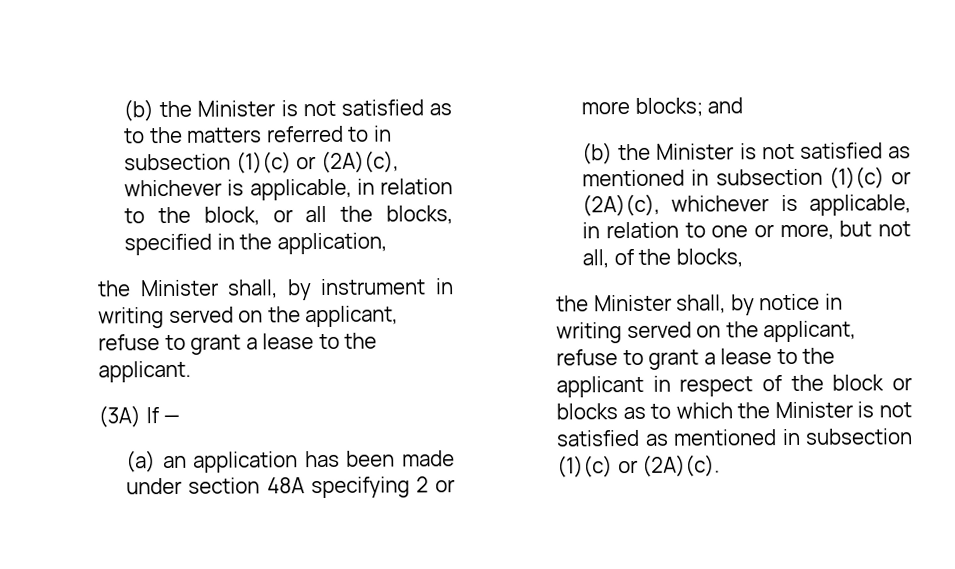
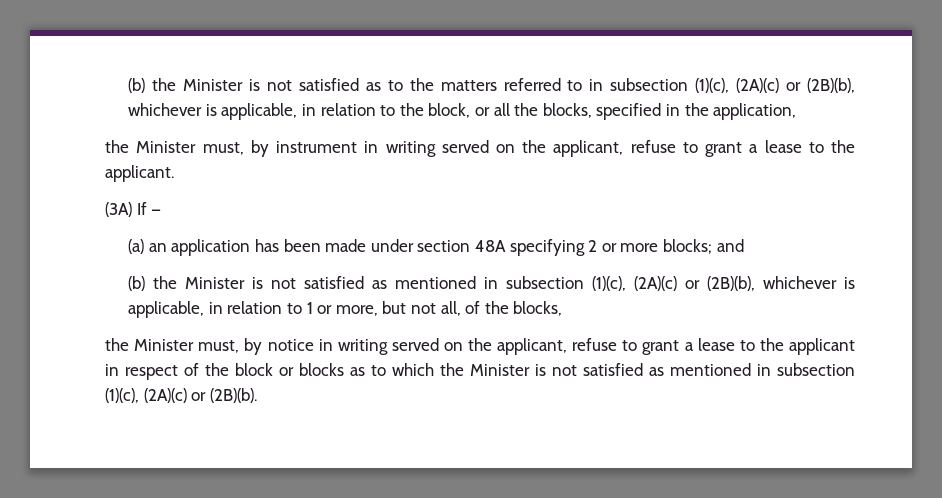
- (b) the Minister is not satisfied as to the matters referred to in subsection (1)(c) or (2A)(c), whichever is applicable, in relation to the block, or all the blocks, specified in the application,
+ (b) the Minister is not satisfied as to the matters referred to in subsection (1)(c), (2A)(c) or (2B)(b), whichever is applicable, in relation to the block, or all the blocks, specified in the application,
- the Minister shall, by instrument in writing served on the applicant, refuse to grant a lease to the applicant.
+ the Minister must, by instrument in writing served on the applicant, refuse to grant a lease to the applicant.
- (b) the Minister is not satisfied as mentioned in subsection (1)(c) or (2A)(c), whichever is applicable, in relation to one or more, but not all, of the blocks,
+ (b) the Minister is not satisfied as mentioned in subsection (1)(c), (2A)(c) or (2B)(b), whichever is applicable, in relation to 1 or more, but not all, of the blocks,
- the Minister shall, by notice in writing served on the applicant, refuse to grant a lease to the applicant in respect of the block or blocks as to which the Minister is not satisfied as mentioned in subsection (1)(c) or (2A)(c).
+ the Minister must, by notice in writing served on the applicant, refuse to grant a lease to the applicant in respect of the block or blocks as to which the Minister is not satisfied as mentioned in subsection (1)(c), (2A)(c) or (2B)(b).

